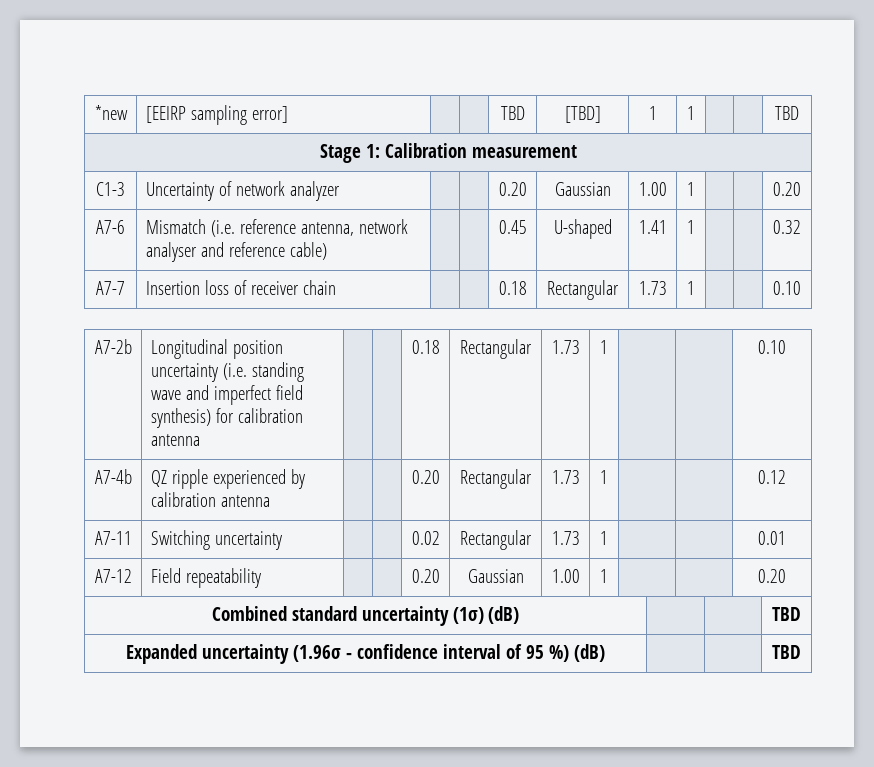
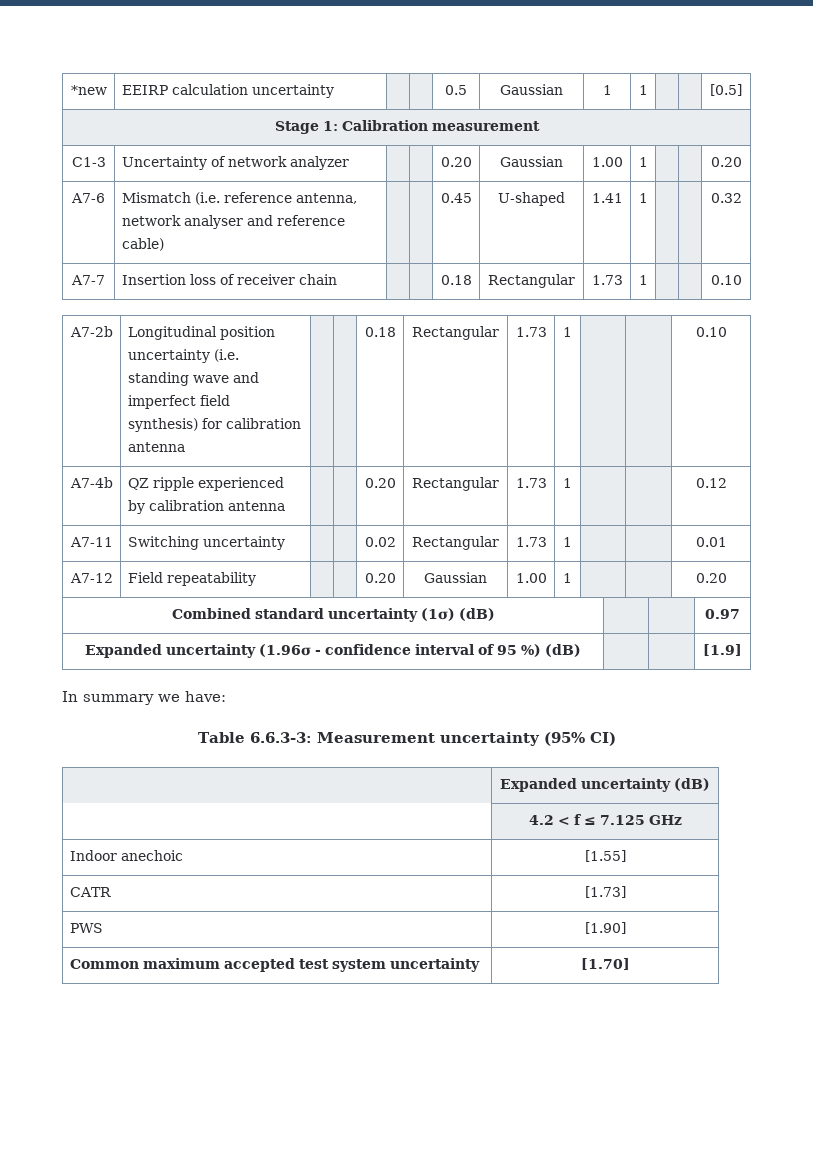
- *new | [EEIRP sampling error] | | | TBD | [TBD] | 1 | 1 | | | TBD
+ *new | EEIRP calculation uncertainty | | | 0.5 | Gaussian | 1 | 1 | | | [0.5]
- Combined standard uncertainty (1σ) (dB) | | | TBD
+ Combined standard uncertainty (1σ) (dB) | | | 0.97
- Expanded uncertainty (1.96σ - confidence interval of 95 %) (dB) | | | TBD
+ Expanded uncertainty (1.96σ - confidence interval of 95 %) (dB) | | | [1.9]
+ In summary we have:
+ Table 6.6.3-3: Measurement uncertainty (95% CI)
+ | Expanded uncertainty (dB)
+ | 4.2 < f ≤ 7.125 GHz
+ Indoor anechoic | [1.55]
+ CATR | [1.73]
+ PWS | [1.90]
+ Common maximum accepted test system uncertainty | [1.70]

